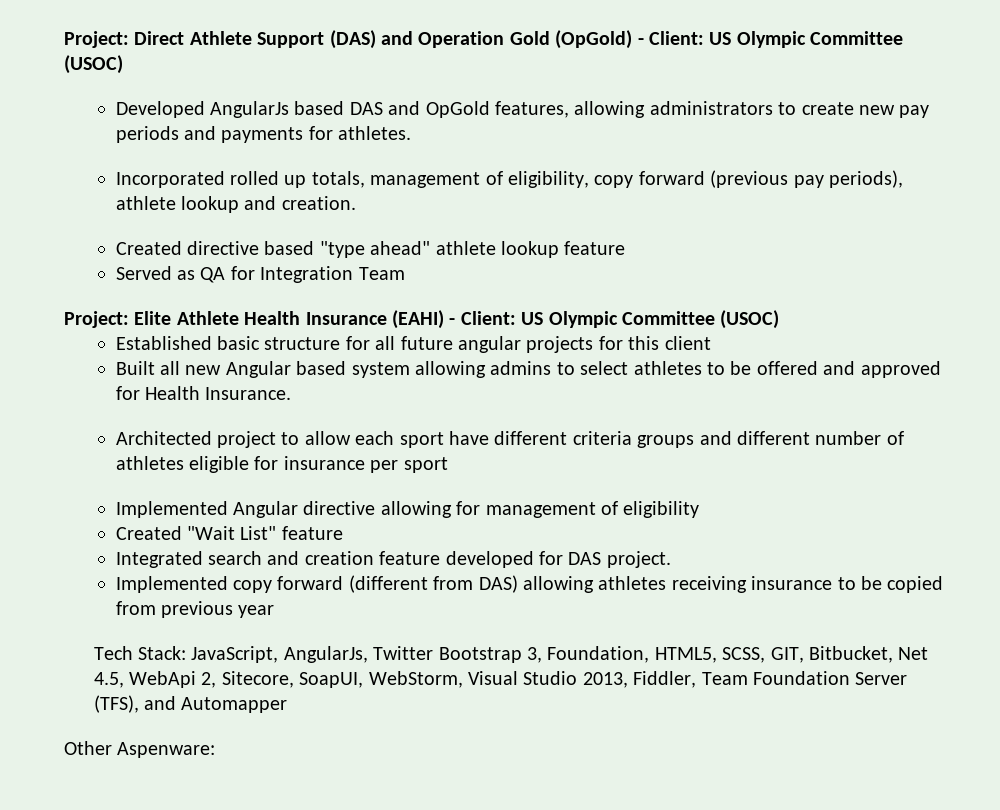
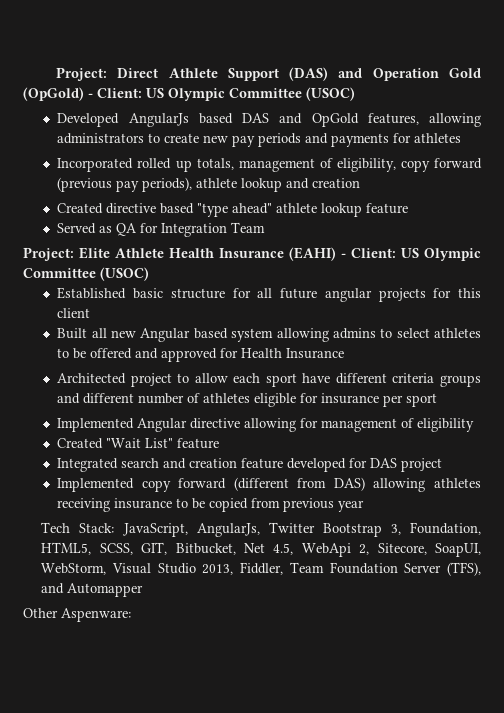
- Developed AngularJs based DAS and OpGold features, allowing administrators to create new pay periods and payments for athletes.
+ Developed AngularJs based DAS and OpGold features, allowing administrators to create new pay periods and payments for athletes
- Incorporated rolled up totals, management of eligibility, copy forward (previous pay periods), athlete lookup and creation.
+ Incorporated rolled up totals, management of eligibility, copy forward (previous pay periods), athlete lookup and creation
- Built all new Angular based system allowing admins to select athletes to be offered and approved for Health Insurance.
+ Built all new Angular based system allowing admins to select athletes to be offered and approved for Health Insurance
- Integrated search and creation feature developed for DAS project.
+ Integrated search and creation feature developed for DAS project

